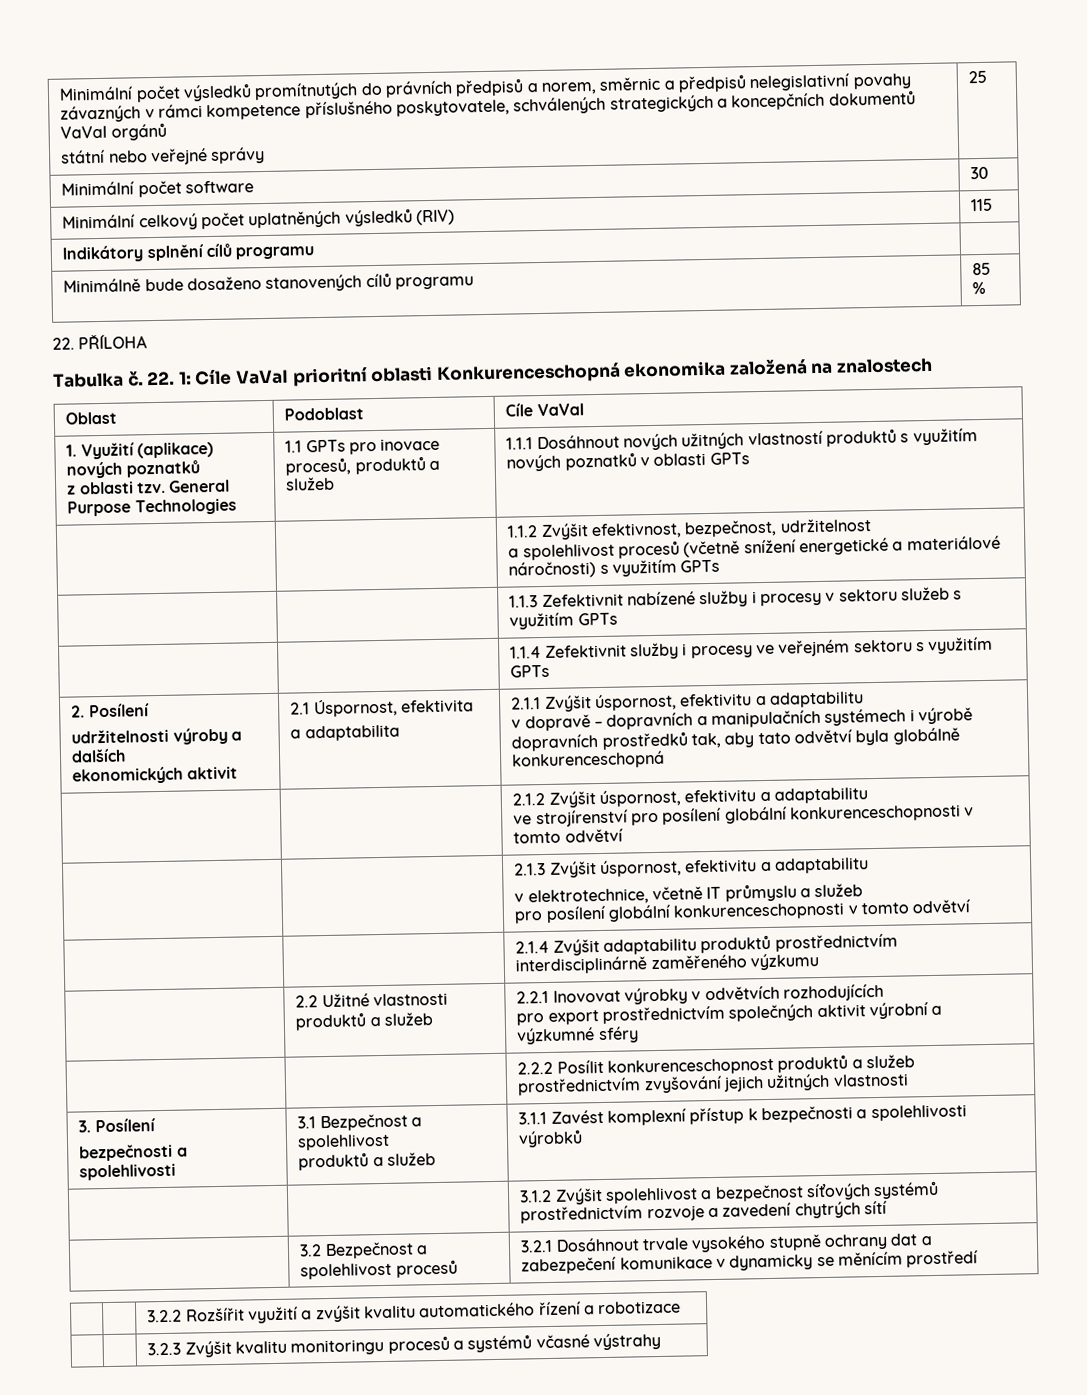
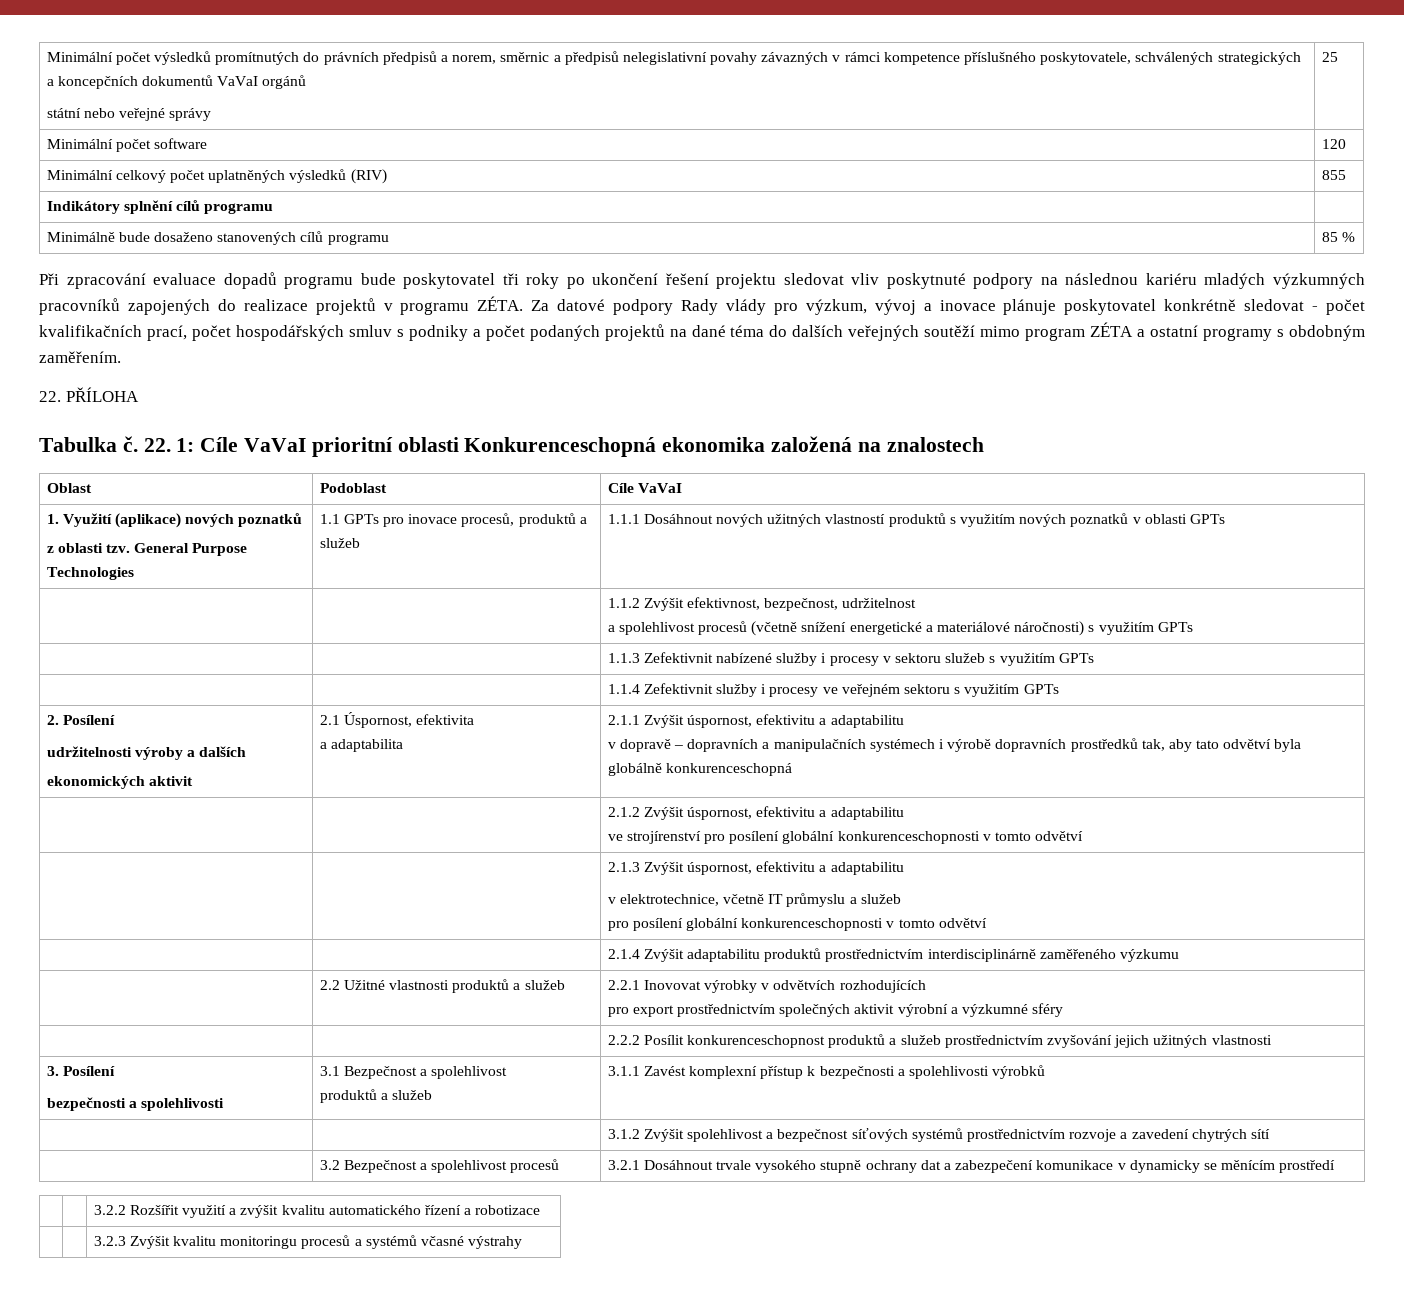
- Minimální počet software | 30
+ Minimální počet software | 120
- Minimální celkový počet uplatněných výsledků (RIV) | 115
+ Minimální celkový počet uplatněných výsledků (RIV) | 855
+ Při zpracování evaluace dopadů programu bude poskytovatel tři roky po ukončení řešení projektu sledovat vliv poskytnuté podpory na následnou kariéru mladých výzkumných pracovníků zapojených do realizace projektů v programu ZÉTA. Za datové podpory Rady vlády pro výzkum, vývoj a inovace plánuje poskytovatel konkrétně sledovat - počet kvalifikačních prací, počet hospodářských smluv s podniky a počet podaných projektů na dané téma do dalších veřejných soutěží mimo program ZÉTA a ostatní programy s obdobným zaměřením.

